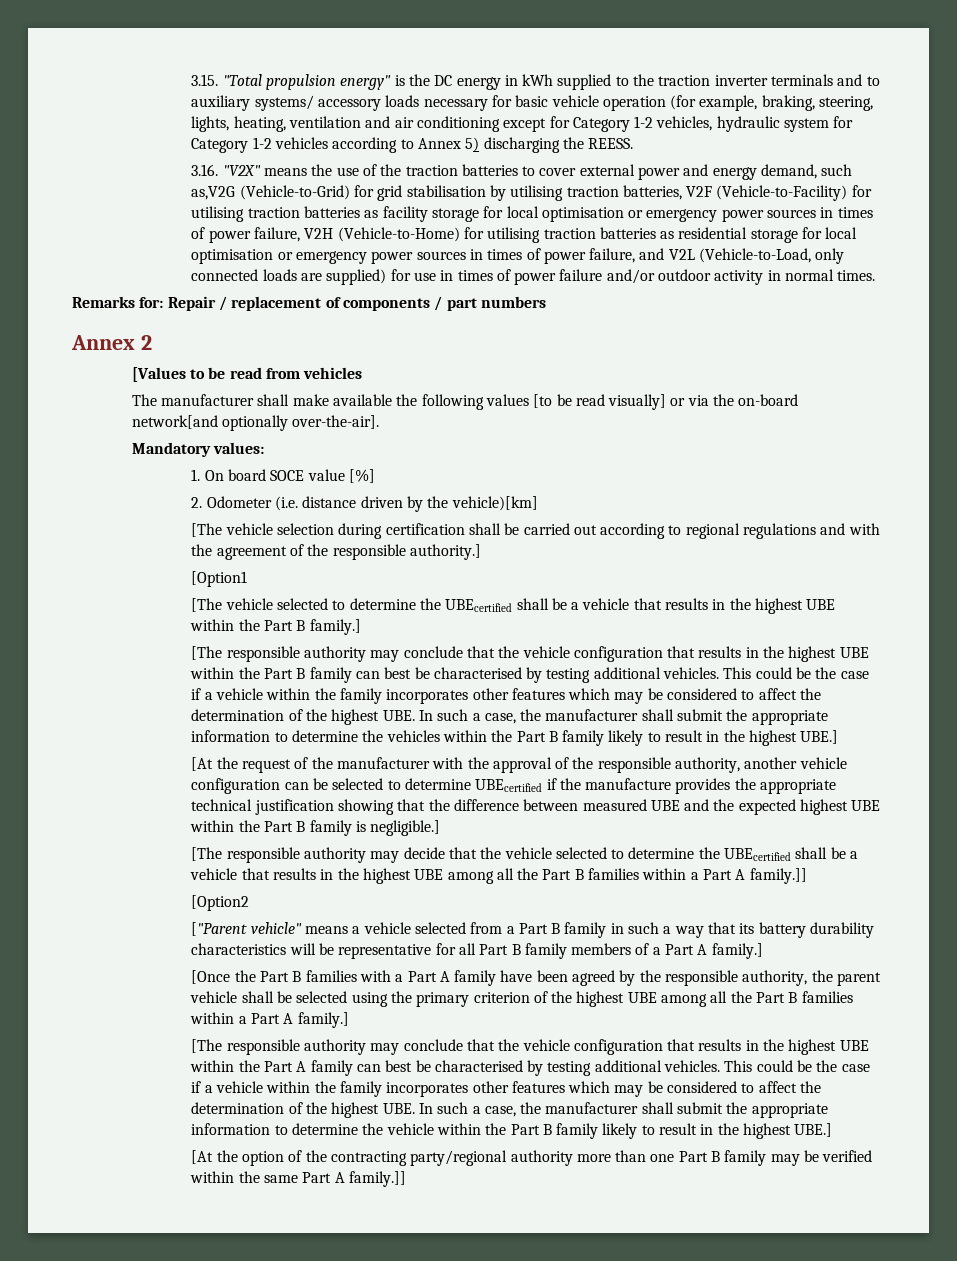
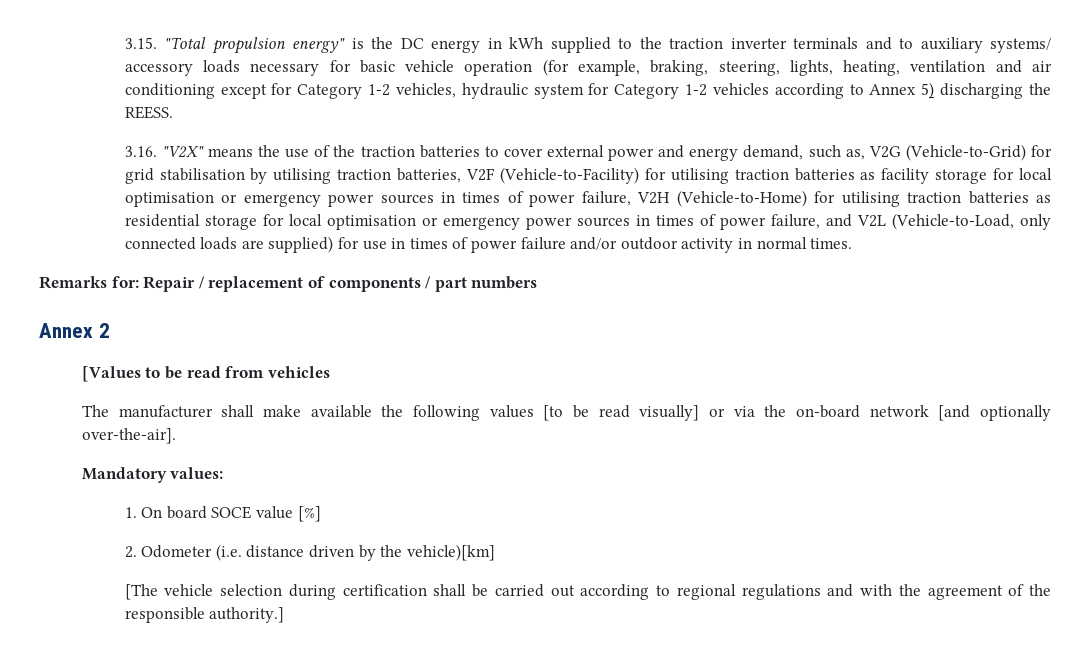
- 3.16. "V2X" means the use of the traction batteries to cover external power and energy demand, such as,V2G (Vehicle-to-Grid) for grid stabilisation by utilising traction batteries, V2F (Vehicle-to-Facility) for utilising traction batteries as facility storage for local optimisation or emergency power sources in times of power failure, V2H (Vehicle-to-Home) for utilising traction batteries as residential storage for local optimisation or emergency power sources in times of power failure, and V2L (Vehicle-to-Load, only connected loads are supplied) for use in times of power failure and/or outdoor activity in normal times.
+ 3.16. "V2X" means the use of the traction batteries to cover external power and energy demand, such as, V2G (Vehicle-to-Grid) for grid stabilisation by utilising traction batteries, V2F (Vehicle-to-Facility) for utilising traction batteries as facility storage for local optimisation or emergency power sources in times of power failure, V2H (Vehicle-to-Home) for utilising traction batteries as residential storage for local optimisation or emergency power sources in times of power failure, and V2L (Vehicle-to-Load, only connected loads are supplied) for use in times of power failure and/or outdoor activity in normal times.
- The manufacturer shall make available the following values [to be read visually] or via the on-board network[and optionally over-the-air].
+ The manufacturer shall make available the following values [to be read visually] or via the on-board network [and optionally over-the-air].
- [Option1
- [The vehicle selected to determine the UBEcertified shall be a vehicle that results in the highest UBE within the Part B family.]
- [The responsible authority may conclude that the vehicle configuration that results in the highest UBE within the Part B family can best be characterised by testing additional vehicles. This could be the case if a vehicle within the family incorporates other features which may be considered to affect the determination of the highest UBE. In such a case, the manufacturer shall submit the appropriate information to determine the vehicles within the Part B family likely to result in the highest UBE.]
- [At the request of the manufacturer with the approval of the responsible authority, another vehicle configuration can be selected to determine UBEcertified if the manufacture provides the appropriate technical justification showing that the difference between measured UBE and the expected highest UBE within the Part B family is negligible.]
- [The responsible authority may decide that the vehicle selected to determine the UBEcertified shall be a vehicle that results in the highest UBE among all the Part B families within a Part A family.]]
- [Option2
- ["Parent vehicle" means a vehicle selected from a Part B family in such a way that its battery durability characteristics will be representative for all Part B family members of a Part A family.]
- [Once the Part B families with a Part A family have been agreed by the responsible authority, the parent vehicle shall be selected using the primary criterion of the highest UBE among all the Part B families within a Part A family.]
- [The responsible authority may conclude that the vehicle configuration that results in the highest UBE within the Part A family can best be characterised by testing additional vehicles. This could be the case if a vehicle within the family incorporates other features which may be considered to affect the determination of the highest UBE. In such a case, the manufacturer shall submit the appropriate information to determine the vehicle within the Part B family likely to result in the highest UBE.]
- [At the option of the contracting party/regional authority more than one Part B family may be verified within the same Part A family.]]

